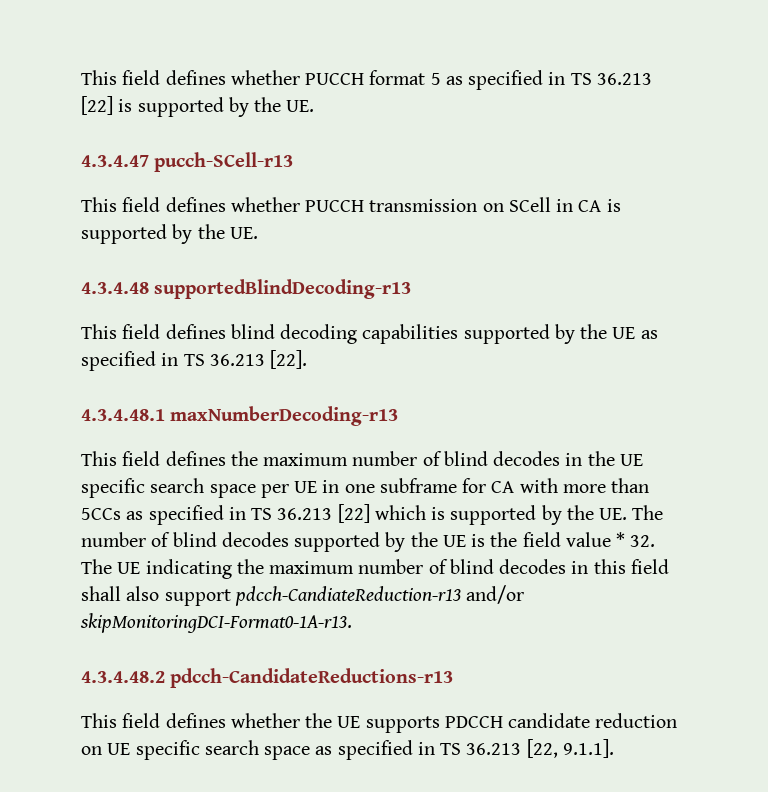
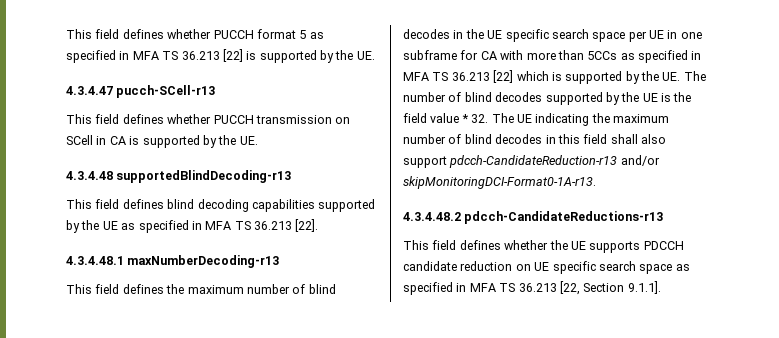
- This field defines whether PUCCH format 5 as specified in TS 36.213 [22] is supported by the UE.
+ This field defines whether PUCCH format 5 as specified in MFA TS 36.213 [22] is supported by the UE.
- This field defines blind decoding capabilities supported by the UE as specified in TS 36.213 [22].
+ This field defines blind decoding capabilities supported by the UE as specified in MFA TS 36.213 [22].
- This field defines the maximum number of blind decodes in the UE specific search space per UE in one subframe for CA with more than 5CCs as specified in TS 36.213 [22] which is supported by the UE. The number of blind decodes supported by the UE is the field value * 32. The UE indicating the maximum number of blind decodes in this field shall also support pdcch-CandiateReduction-r13 and/or skipMonitoringDCI-Format0-1A-r13.
+ This field defines the maximum number of blind decodes in the UE specific search space per UE in one subframe for CA with more than 5CCs as specified in MFA TS 36.213 [22] which is supported by the UE. The number of blind decodes supported by the UE is the field value * 32. The UE indicating the maximum number of blind decodes in this field shall also support pdcch-CandidateReduction-r13 and/or skipMonitoringDCI-Format0-1A-r13.
- This field defines whether the UE supports PDCCH candidate reduction on UE specific search space as specified in TS 36.213 [22, 9.1.1].
+ This field defines whether the UE supports PDCCH candidate reduction on UE specific search space as specified in MFA TS 36.213 [22, Section 9.1.1].

